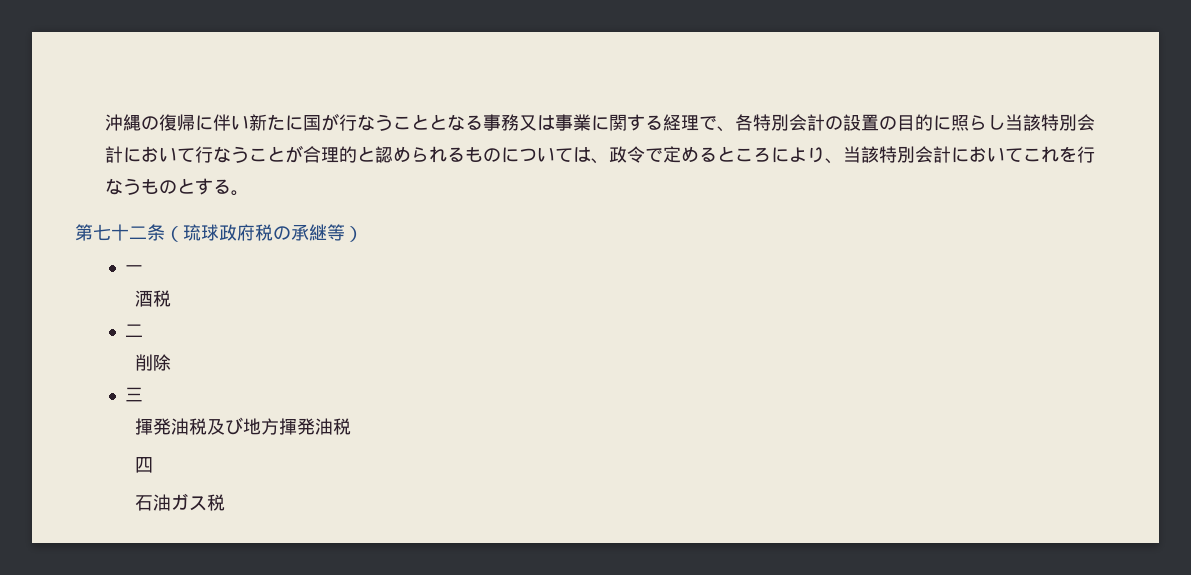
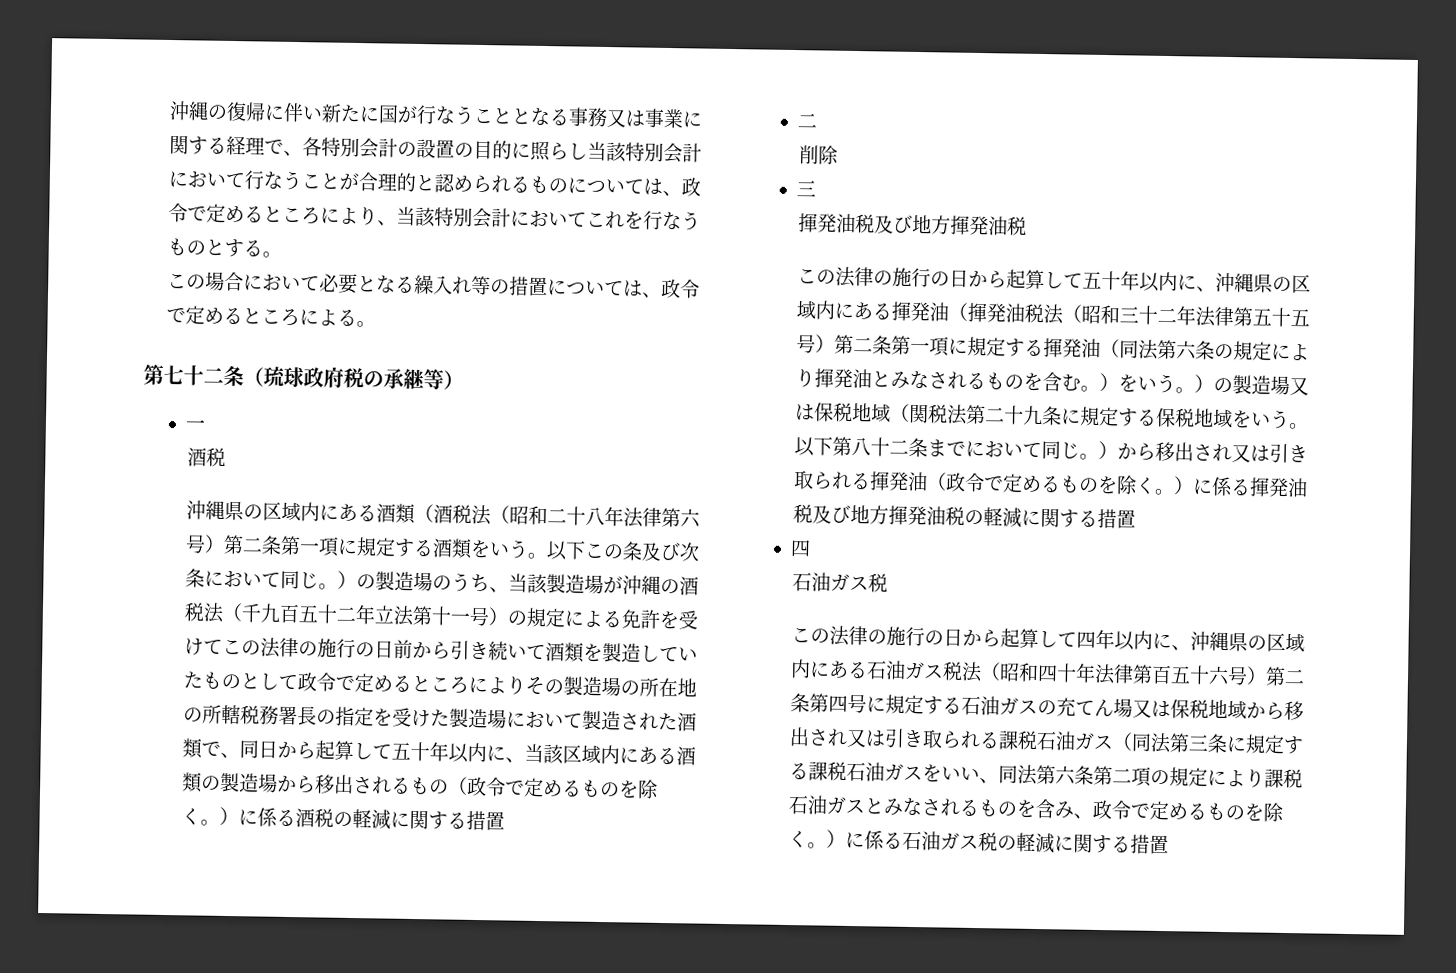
+ この場合において必要となる繰入れ等の措置については、政令で定めるところによる。
+ 沖縄県の区域内にある酒類（酒税法（昭和二十八年法律第六号）第二条第一項に規定する酒類をいう。以下この条及び次条において同じ。）の製造場のうち、当該製造場が沖縄の酒税法（千九百五十二年立法第十一号）の規定による免許を受けてこの法律の施行の日前から引き続いて酒類を製造していたものとして政令で定めるところによりその製造場の所在地の所轄税務署長の指定を受けた製造場において製造された酒類で、同日から起算して五十年以内に、当該区域内にある酒類の製造場から移出されるもの（政令で定めるものを除く。）に係る酒税の軽減に関する措置
+ この法律の施行の日から起算して五十年以内に、沖縄県の区域内にある揮発油（揮発油税法（昭和三十二年法律第五十五号）第二条第一項に規定する揮発油（同法第六条の規定により揮発油とみなされるものを含む。）をいう。）の製造場又は保税地域（関税法第二十九条に規定する保税地域をいう。以下第八十二条までにおいて同じ。）から移出され又は引き取られる揮発油（政令で定めるものを除く。）に係る揮発油税及び地方揮発油税の軽減に関する措置
  四
  石油ガス税
+ この法律の施行の日から起算して四年以内に、沖縄県の区域内にある石油ガス税法（昭和四十年法律第百五十六号）第二条第四号に規定する石油ガスの充てん場又は保税地域から移出され又は引き取られる課税石油ガス（同法第三条に規定する課税石油ガスをいい、同法第六条第二項の規定により課税石油ガスとみなされるものを含み、政令で定めるものを除く。）に係る石油ガス税の軽減に関する措置

